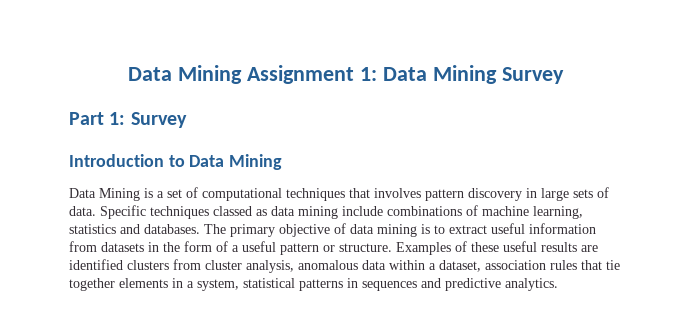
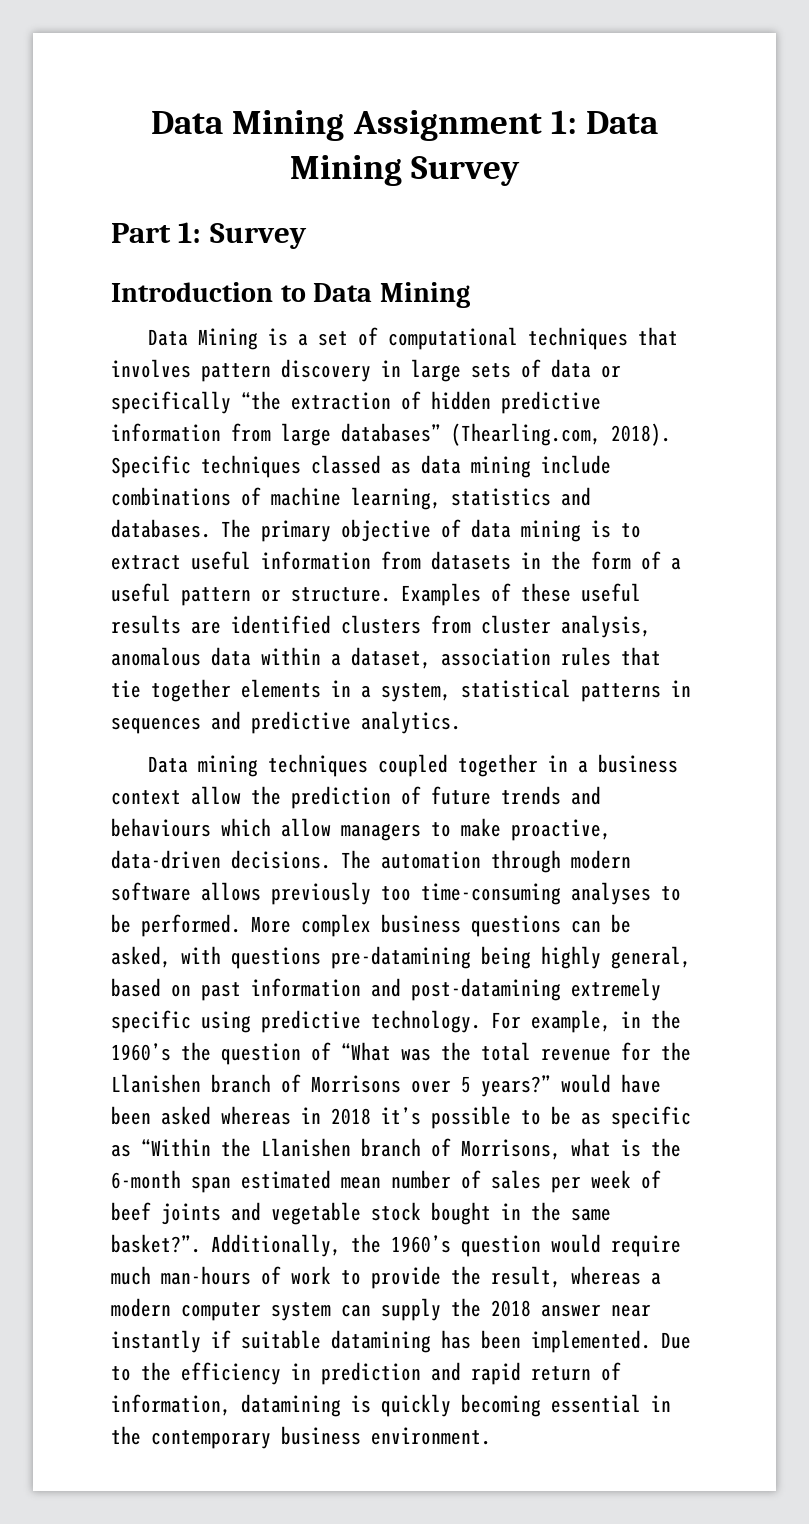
- Data Mining is a set of computational techniques that involves pattern discovery in large sets of data.
+ Data Mining is a set of computational techniques that involves pattern discovery in large sets of data or specifically “the extraction of hidden predictive information from large databases” (Thearling.com, 2018).
+ Data mining techniques coupled together in a business context allow the prediction of future trends and behaviours which allow managers to make proactive, data-driven decisions. The automation through modern software allows previously too time-consuming analyses to be performed. More complex business questions can be asked, with questions pre-datamining being highly general, based on past information and post-datamining extremely specific using predictive technology. For example, in the 1960’s the question of “What was the total revenue for the Llanishen branch of Morrisons over 5 years?” would have been asked whereas in 2018 it’s possible to be as specific as “Within the Llanishen branch of Morrisons, what is the 6-month span estimated mean number of sales per week of beef joints and vegetable stock bought in the same basket?”. Additionally, the 1960’s question would require much man-hours of work to provide the result, whereas a modern computer system can supply the 2018 answer near instantly if suitable datamining has been implemented. Due to the efficiency in prediction and rapid return of information, datamining is quickly becoming essential in the contemporary business environment.

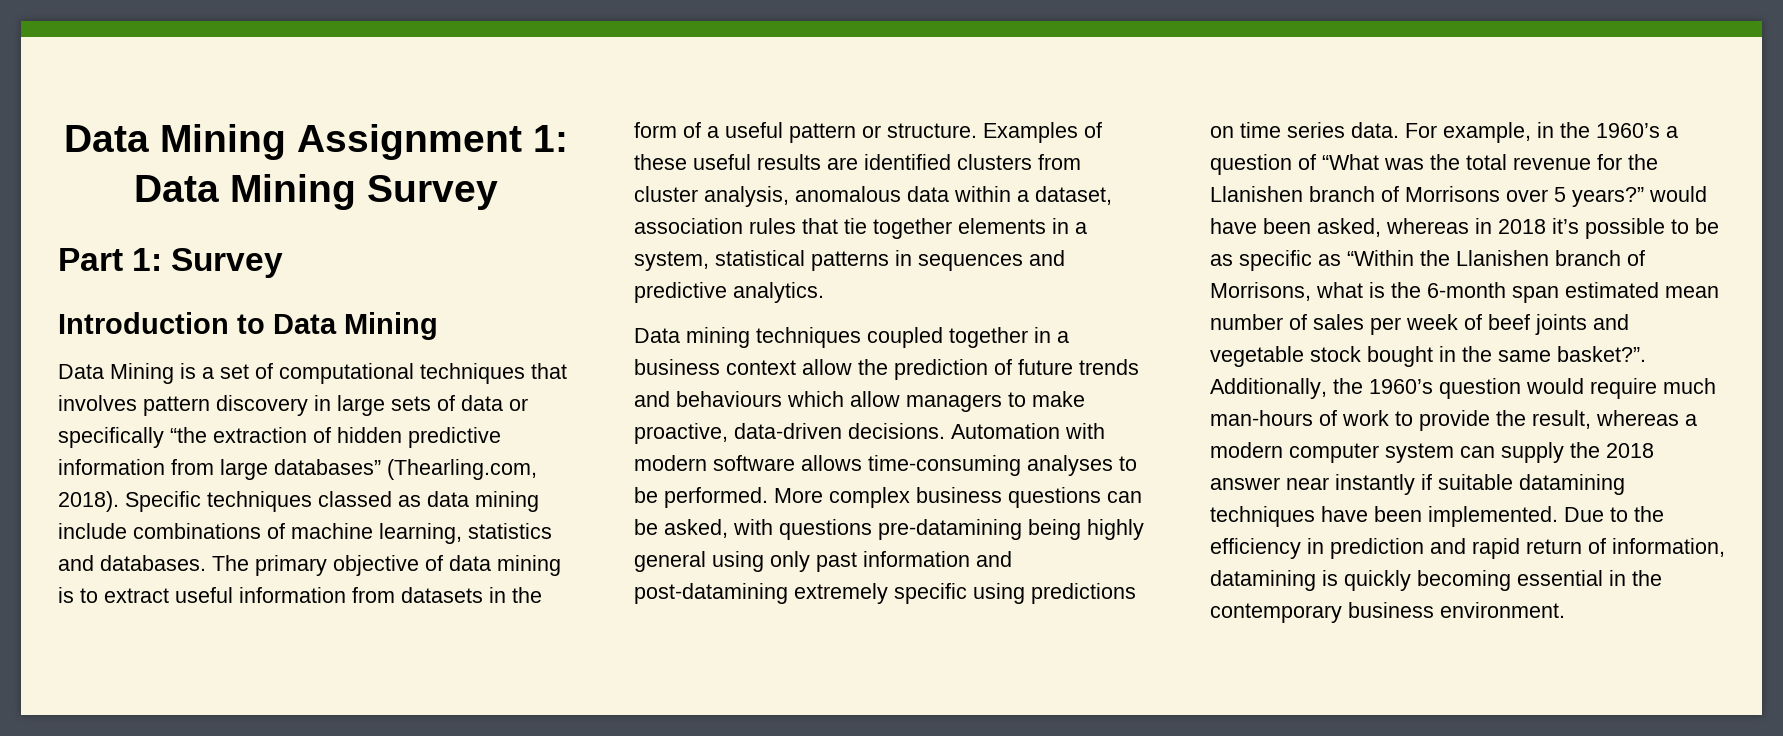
- The automation through modern software allows previously too time-consuming analyses to be performed.
+ Automation with modern software allows time-consuming analyses to be performed.
- More complex business questions can be asked, with questions pre-datamining being highly general, based on past information and post-datamining extremely specific using predictive technology.
+ More complex business questions can be asked, with questions pre-datamining being highly general using only past information and post-datamining extremely specific using predictions on time series data.
- For example, in the 1960’s the question of “What was the total revenue for the Llanishen branch of Morrisons over 5 years?” would have been asked whereas in 2018 it’s possible to be as specific as “Within the Llanishen branch of Morrisons, what is the 6-month span estimated mean number of sales per week of beef joints and vegetable stock bought in the same basket?”.
+ For example, in the 1960’s a question of “What was the total revenue for the Llanishen branch of Morrisons over 5 years?” would have been asked, whereas in 2018 it’s possible to be as specific as “Within the Llanishen branch of Morrisons, what is the 6-month span estimated mean number of sales per week of beef joints and vegetable stock bought in the same basket?”.
- Additionally, the 1960’s question would require much man-hours of work to provide the result, whereas a modern computer system can supply the 2018 answer near instantly if suitable datamining has been implemented.
+ Additionally, the 1960’s question would require much man-hours of work to provide the result, whereas a modern computer system can supply the 2018 answer near instantly if suitable datamining techniques have been implemented.

